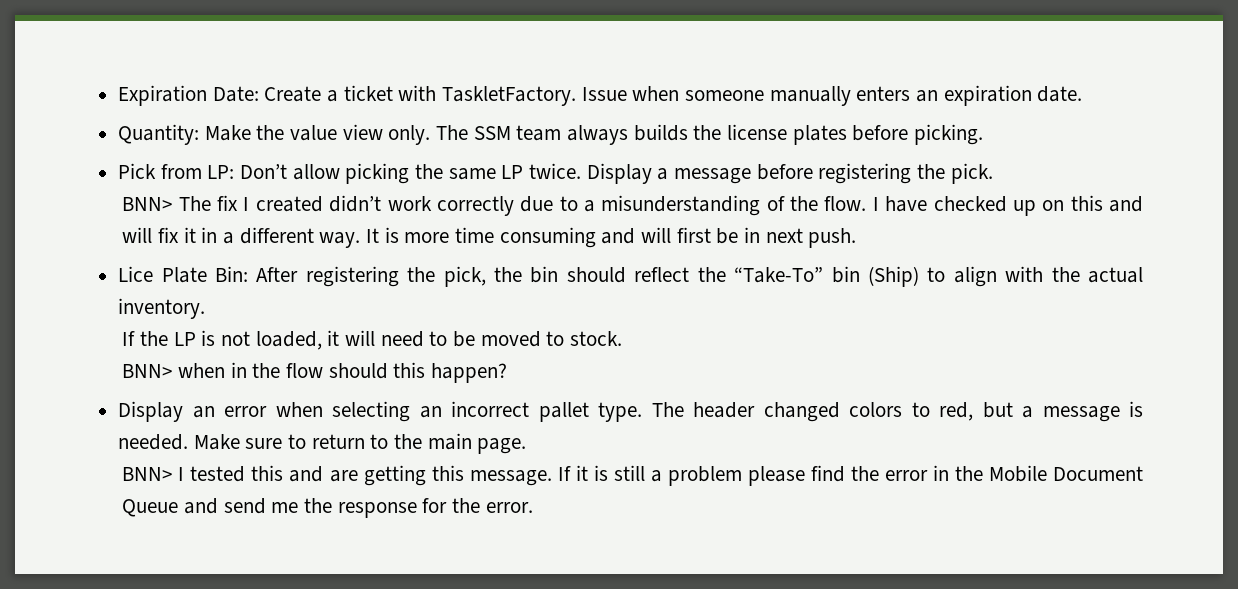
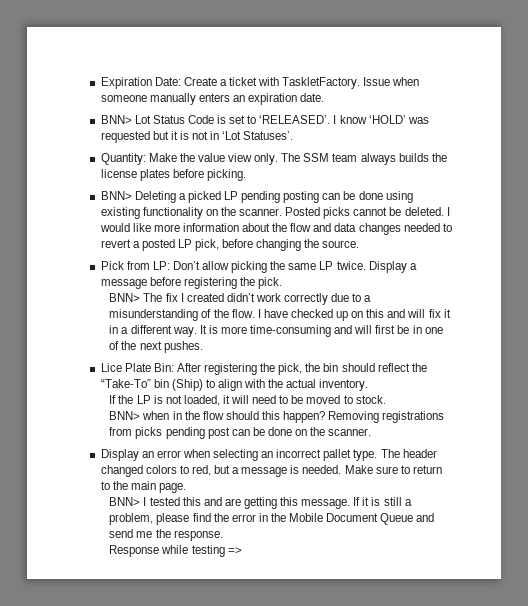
+ BNN> Lot Status Code is set to ‘RELEASED’. I know ‘HOLD’ was requested but it is not in ‘Lot Statuses’.
+ BNN> Deleting a picked LP pending posting can be done using existing functionality on the scanner. Posted picks cannot be deleted. I would like more information about the flow and data changes needed to revert a posted LP pick, before changing the source.
- It is more time consuming and will first be in next push.
+ It is more time-consuming and will first be in one of the next pushes.
+ Removing registrations from picks pending post can be done on the scanner.
- If it is still a problem please find the error in the Mobile Document Queue and send me the response for the error.
+ If it is still a problem, please find the error in the Mobile Document Queue and send me the response.
+ Response while testing =>

